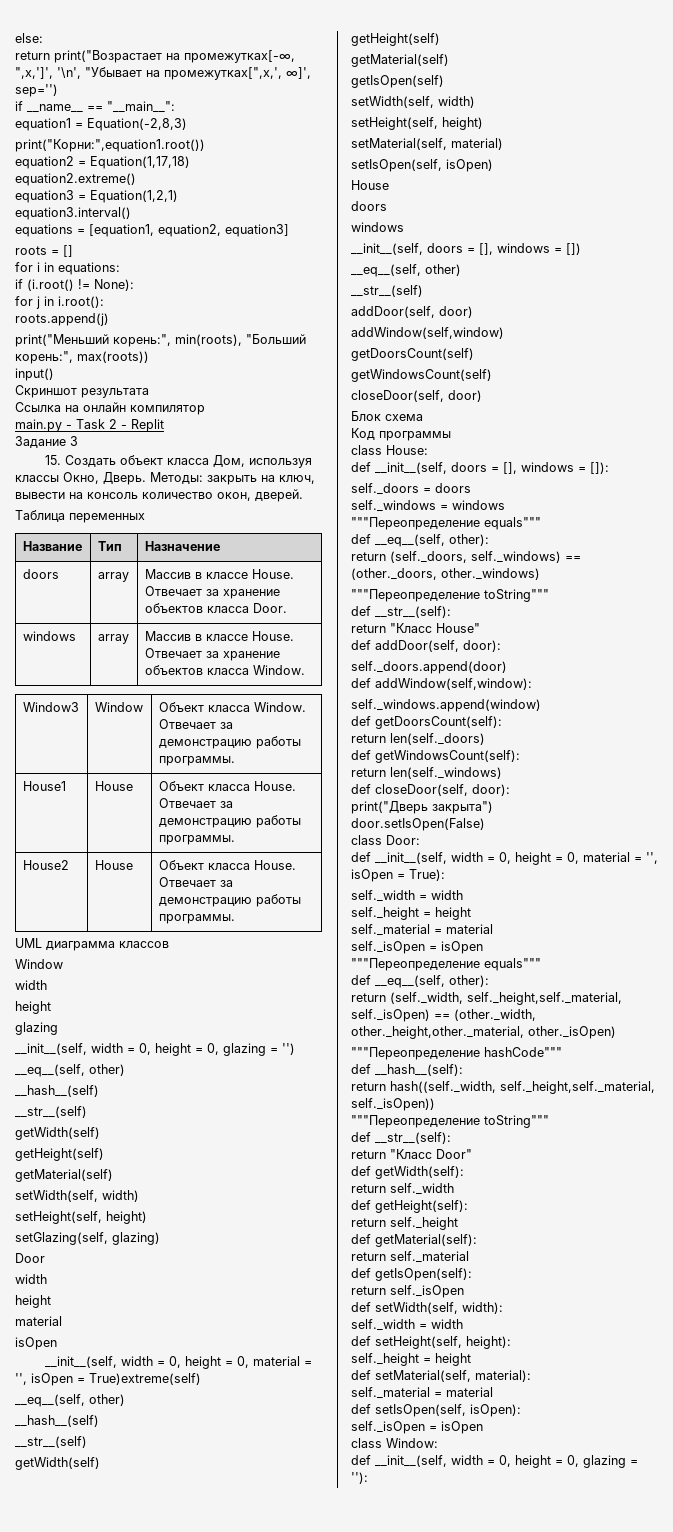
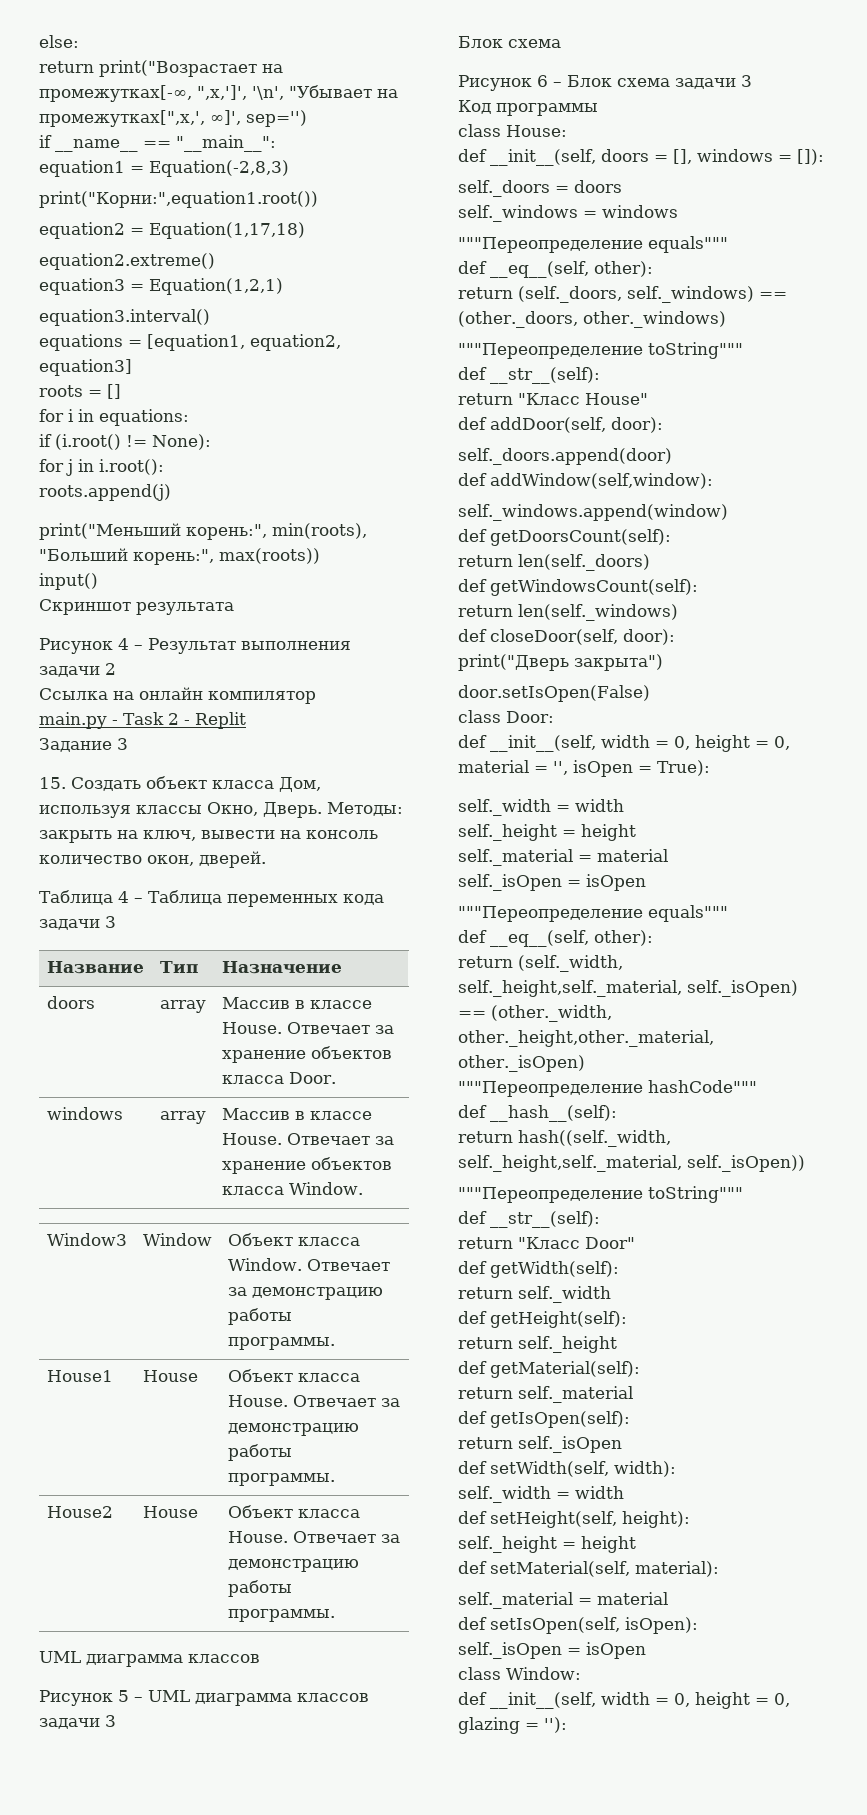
+ Рисунок 4 – Результат выполнения задачи 2
- Таблица переменных
+ Таблица 4 – Таблица переменных кода задачи 3
  House2 | House | Объект класса House. Отвечает за демонстрацию работы программы.
  UML диаграмма классов
- Window
- width
- height
- glazing
- __init__(self, width = 0, height = 0, glazing = '')
- __eq__(self, other)
- __hash__(self)
- __str__(self)
- getWidth(self)
- getHeight(self)
- getMaterial(self)
- setWidth(self, width)
- setHeight(self, height)
- setGlazing(self, glazing)
- Door
- width
- height
- material
- isOpen
- __init__(self, width = 0, height = 0, material = '', isOpen = True)extreme(self)
- __eq__(self, other)
- __hash__(self)
- __str__(self)
- getWidth(self)
- getHeight(self)
- getMaterial(self)
- getIsOpen(self)
- setWidth(self, width)
- setHeight(self, height)
- setMaterial(self, material)
- setIsOpen(self, isOpen)
- House
- doors
- windows
- __init__(self, doors = [], windows = [])
- __eq__(self, other)
- __str__(self)
- addDoor(self, door)
- addWindow(self,window)
- getDoorsCount(self)
- getWindowsCount(self)
- closeDoor(self, door)
+ Рисунок 5 – UML диаграмма классов задачи 3
  Блок схема
+ Рисунок 6 – Блок схема задачи 3

